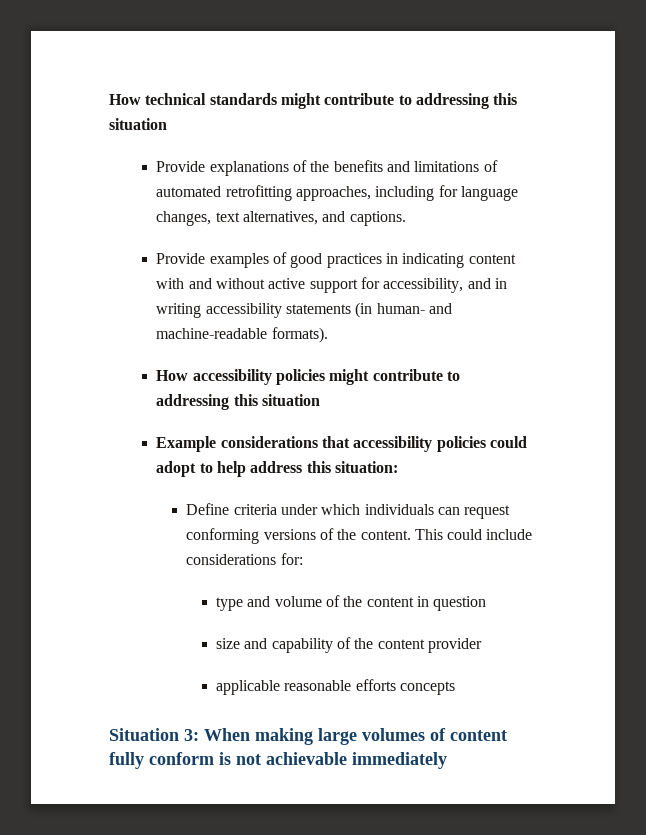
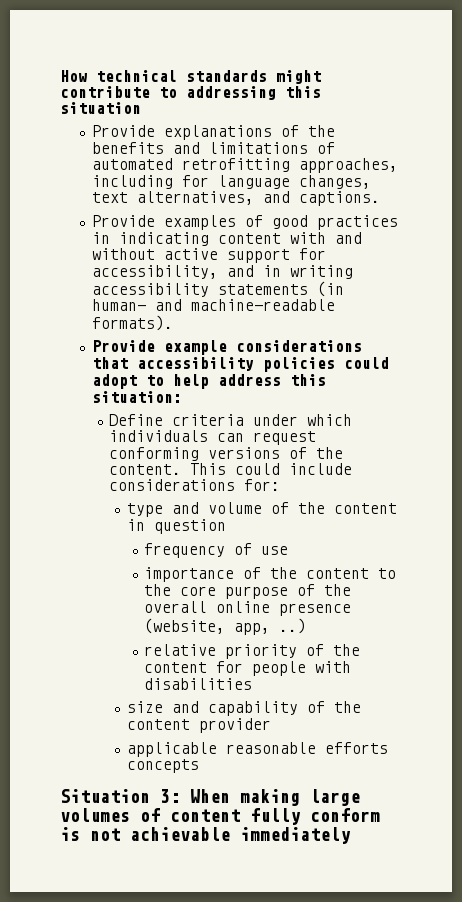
- How accessibility policies might contribute to addressing this situation
- Example considerations that accessibility policies could adopt to help address this situation:
+ Provide example considerations that accessibility policies could adopt to help address this situation:
+ frequency of use
+ importance of the content to the core purpose of the overall online presence (website, app, ..)
+ relative priority of the content for people with disabilities

